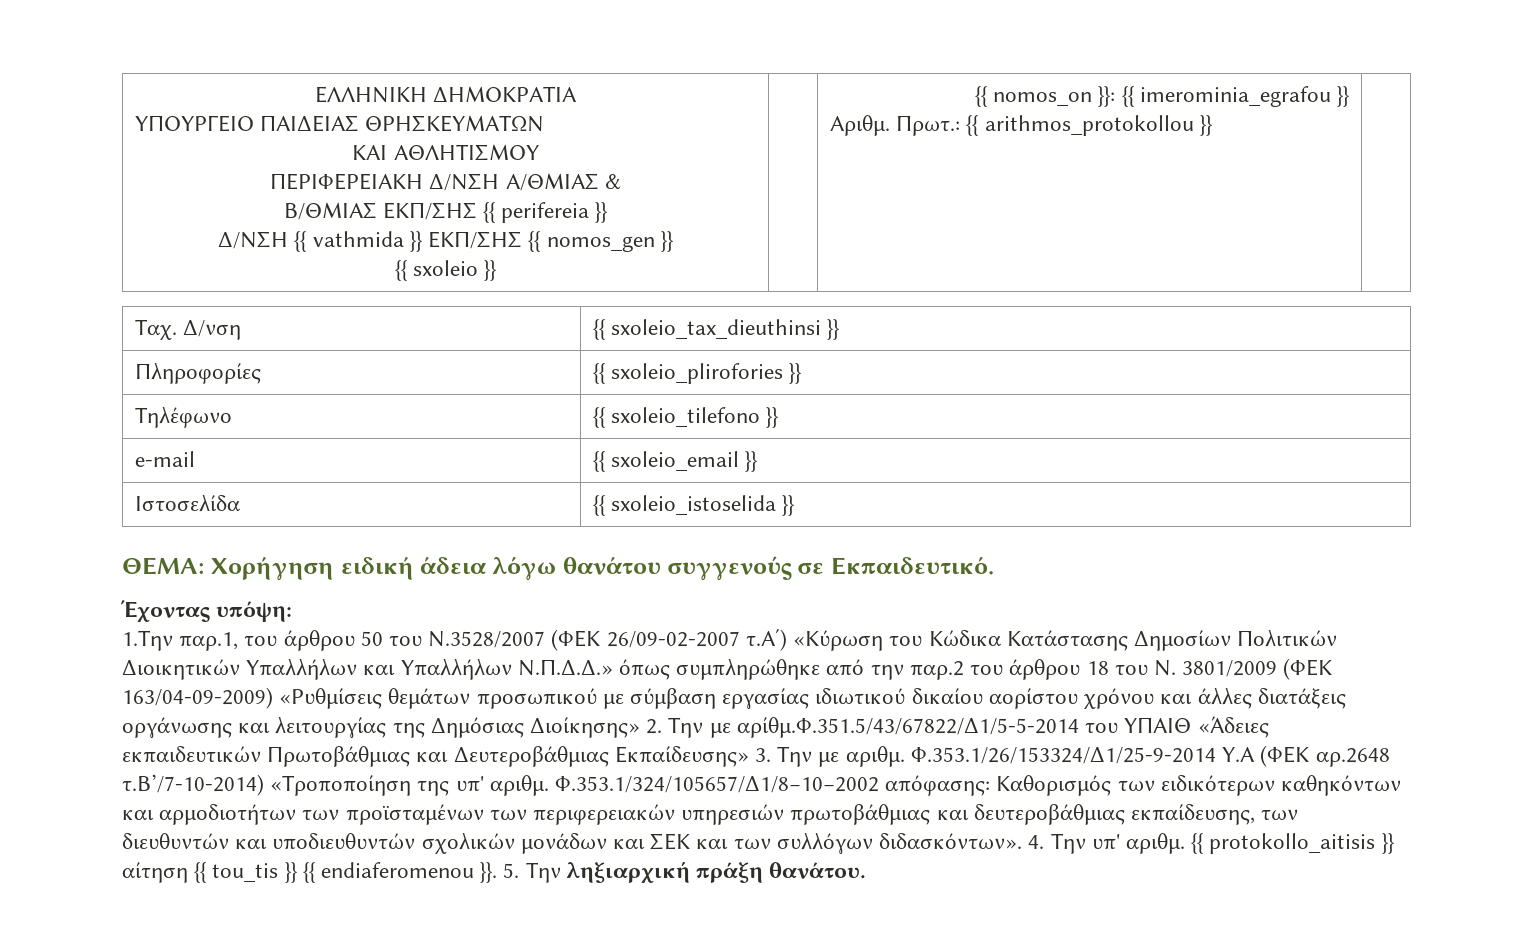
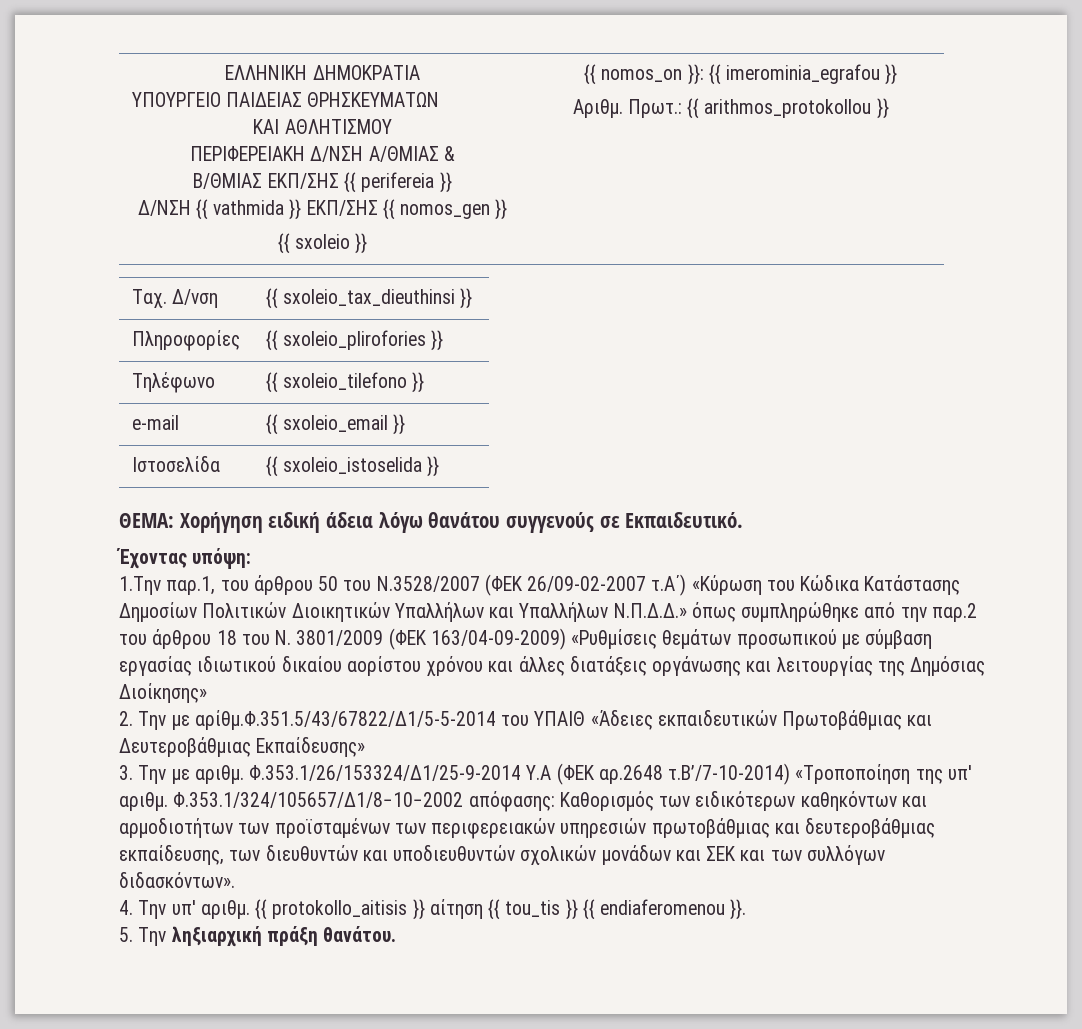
- 1.Την παρ.1, του άρθρου 50 του Ν.3528/2007 (ΦΕΚ 26/09-02-2007 τ.Α΄) «Κύρωση του Κώδικα Κατάστασης Δημοσίων Πολιτικών Διοικητικών Υπαλλήλων και Υπαλλήλων Ν.Π.Δ.Δ.» όπως συμπληρώθηκε από την παρ.2 του άρθρου 18 του Ν. 3801/2009 (ΦΕΚ 163/04-09-2009) «Ρυθμίσεις θεμάτων προσωπικού με σύμβαση εργασίας ιδιωτικού δικαίου αορίστου χρόνου και άλλες διατάξεις οργάνωσης και λειτουργίας της Δημόσιας Διοίκησης» 2. Την με αρίθμ.Φ.351.5/43/67822/Δ1/5-5-2014 του ΥΠΑΙΘ «Άδειες εκπαιδευτικών Πρωτοβάθμιας και Δευτεροβάθμιας Εκπαίδευσης» 3. Την με αριθμ.
+ 1.Την παρ.1, του άρθρου 50 του Ν.3528/2007 (ΦΕΚ 26/09-02-2007 τ.Α΄) «Κύρωση του Κώδικα Κατάστασης Δημοσίων Πολιτικών Διοικητικών Υπαλλήλων και Υπαλλήλων Ν.Π.Δ.Δ.» όπως συμπληρώθηκε από την παρ.2 του άρθρου 18 του Ν. 3801/2009 (ΦΕΚ 163/04-09-2009) «Ρυθμίσεις θεμάτων προσωπικού με σύμβαση εργασίας ιδιωτικού δικαίου αορίστου χρόνου και άλλες διατάξεις οργάνωσης και λειτουργίας της Δημόσιας Διοίκησης»
+ 2. Την με αρίθμ.Φ.351.5/43/67822/Δ1/5-5-2014 του ΥΠΑΙΘ «Άδειες εκπαιδευτικών Πρωτοβάθμιας και Δευτεροβάθμιας Εκπαίδευσης»
+ 3. Την με αριθμ.
- Φ.353.1/324/105657/Δ1/8−10−2002 απόφασης: Καθορισμός των ειδικότερων καθηκόντων και αρμοδιοτήτων των προϊσταμένων των περιφερειακών υπηρεσιών πρωτοβάθμιας και δευτεροβάθμιας εκπαίδευσης, των διευθυντών και υποδιευθυντών σχολικών μονάδων και ΣΕΚ και των συλλόγων διδασκόντων». 4. Την υπ' αριθμ.
+ Φ.353.1/324/105657/Δ1/8−10−2002 απόφασης: Καθορισμός των ειδικότερων καθηκόντων και αρμοδιοτήτων των προϊσταμένων των περιφερειακών υπηρεσιών πρωτοβάθμιας και δευτεροβάθμιας εκπαίδευσης, των διευθυντών και υποδιευθυντών σχολικών μονάδων και ΣΕΚ και των συλλόγων διδασκόντων».
+ 4. Την υπ' αριθμ.
- {{ protokollo_aitisis }} αίτηση {{ tou_tis }} {{ endiaferomenou }}. 5. Την ληξιαρχική πράξη θανάτου.
+ {{ protokollo_aitisis }} αίτηση {{ tou_tis }} {{ endiaferomenou }}.
+ 5. Την ληξιαρχική πράξη θανάτου.

